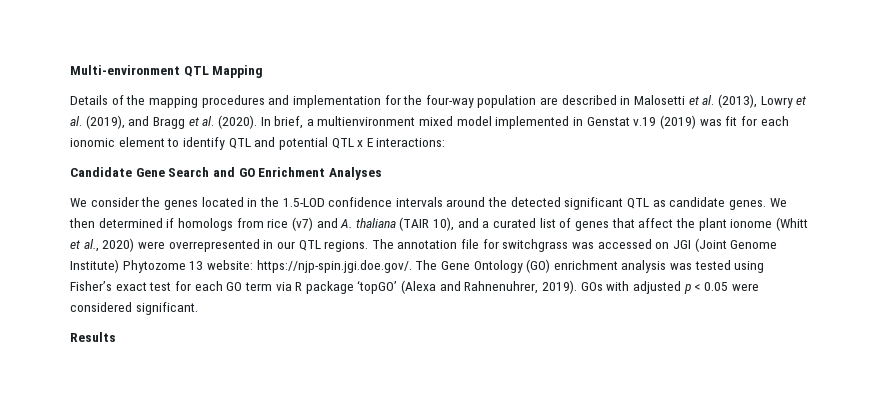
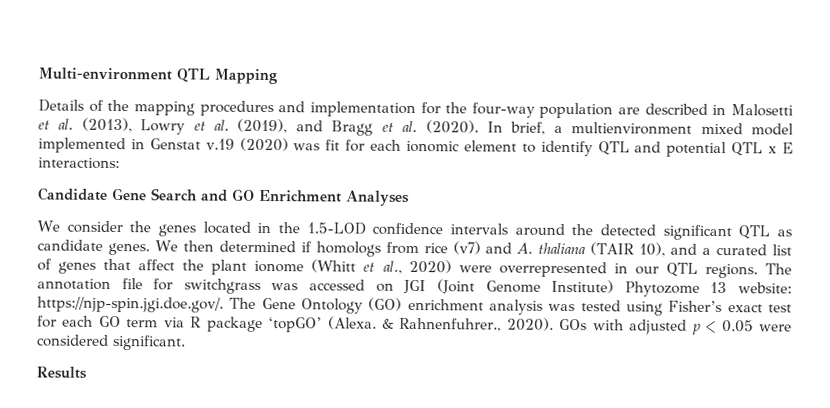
- In brief, a multienvironment mixed model implemented in Genstat v.19 (2019) was fit for each ionomic element to identify QTL and potential QTL x E interactions:
+ In brief, a multienvironment mixed model implemented in Genstat v.19 (2020) was fit for each ionomic element to identify QTL and potential QTL x E interactions:
- The annotation file for switchgrass was accessed on JGI (Joint Genome Institute) Phytozome 13 website: https://njp-spin.jgi.doe.gov/. The Gene Ontology (GO) enrichment analysis was tested using Fisher’s exact test for each GO term via R package ‘topGO’ (Alexa and Rahnenuhrer, 2019).
+ The annotation file for switchgrass was accessed on JGI (Joint Genome Institute) Phytozome 13 website: https://njp-spin.jgi.doe.gov/. The Gene Ontology (GO) enrichment analysis was tested using Fisher’s exact test for each GO term via R package ‘topGO’ (Alexa. & Rahnenfuhrer., 2020).

